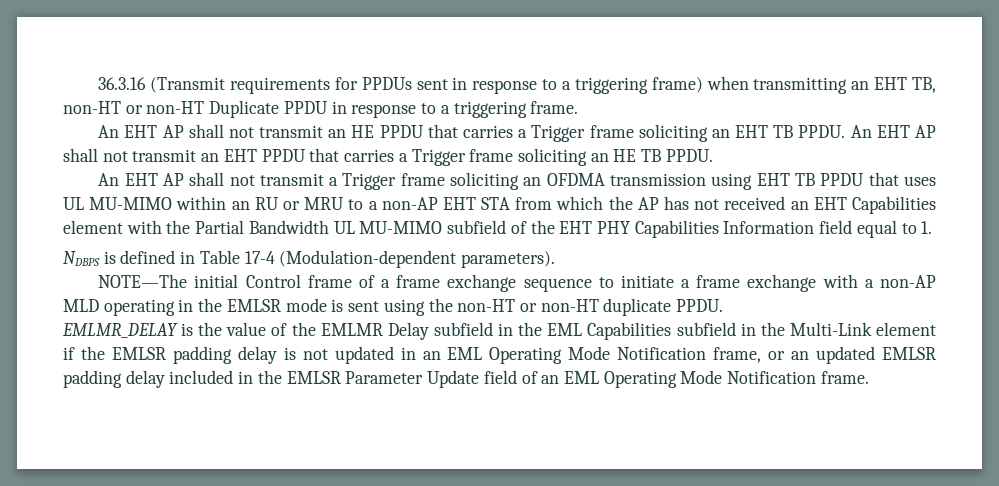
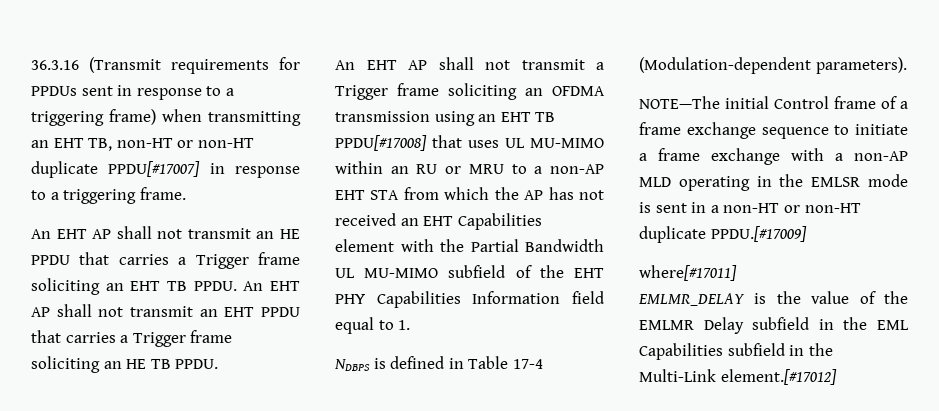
- 36.3.16 (Transmit requirements for PPDUs sent in response to a triggering frame) when transmitting an EHT TB, non-HT or non-HT Duplicate PPDU in response to a triggering frame.
+ 36.3.16 (Transmit requirements for PPDUs sent in response to a triggering frame) when transmitting an EHT TB, non-HT or non-HT duplicate PPDU[#17007] in response to a triggering frame.
- An EHT AP shall not transmit a Trigger frame soliciting an OFDMA transmission using EHT TB PPDU that uses UL MU-MIMO within an RU or MRU to a non-AP EHT STA from which the AP has not received an EHT Capabilities element with the Partial Bandwidth UL MU-MIMO subfield of the EHT PHY Capabilities Information field equal to 1.
+ An EHT AP shall not transmit a Trigger frame soliciting an OFDMA transmission using an EHT TB PPDU[#17008] that uses UL MU-MIMO within an RU or MRU to a non-AP EHT STA from which the AP has not received an EHT Capabilities element with the Partial Bandwidth UL MU-MIMO subfield of the EHT PHY Capabilities Information field equal to 1.
- NOTE—The initial Control frame of a frame exchange sequence to initiate a frame exchange with a non-AP MLD operating in the EMLSR mode is sent using the non-HT or non-HT duplicate PPDU.
+ NOTE—The initial Control frame of a frame exchange sequence to initiate a frame exchange with a non-AP MLD operating in the EMLSR mode is sent in a non-HT or non-HT duplicate PPDU.[#17009]
+ where[#17011]
- EMLMR_DELAY is the value of the EMLMR Delay subfield in the EML Capabilities subfield in the Multi-Link element if the EMLSR padding delay is not updated in an EML Operating Mode Notification frame, or an updated EMLSR padding delay included in the EMLSR Parameter Update field of an EML Operating Mode Notification frame.
+ EMLMR_DELAY is the value of the EMLMR Delay subfield in the EML Capabilities subfield in the Multi-Link element.[#17012]

